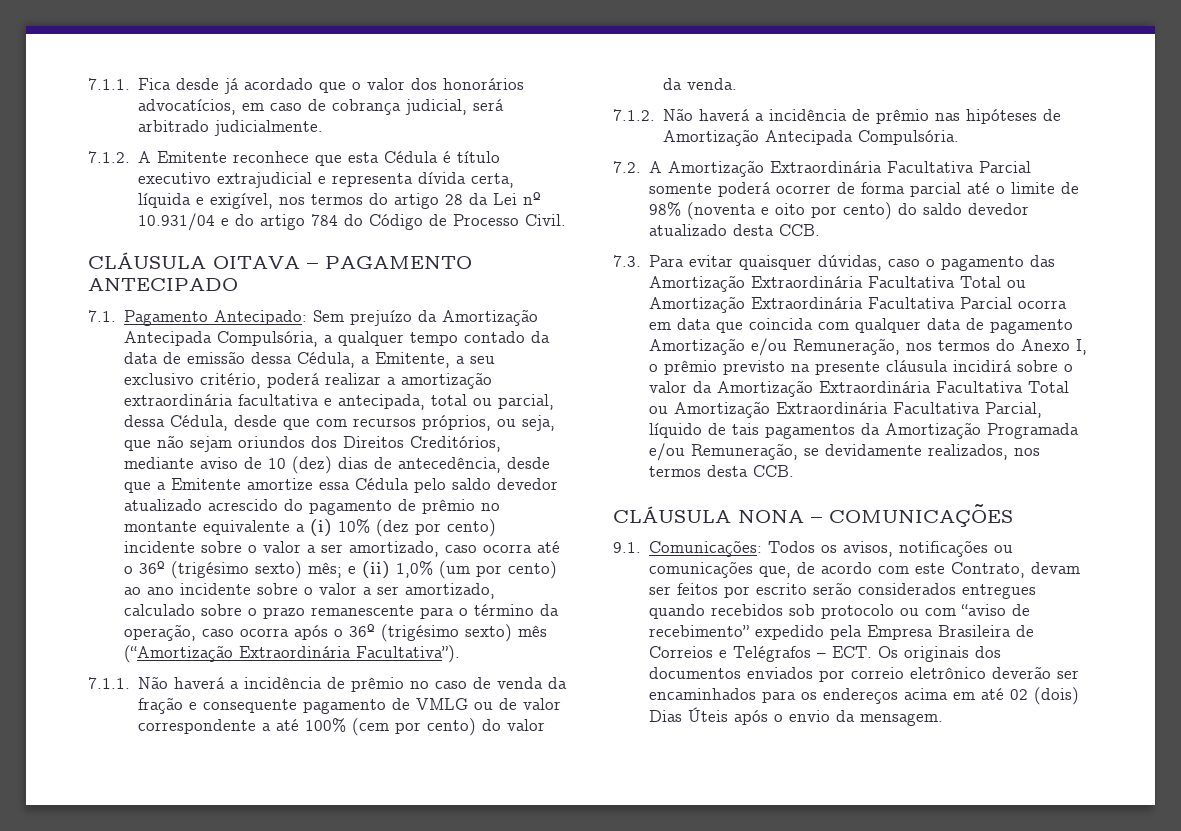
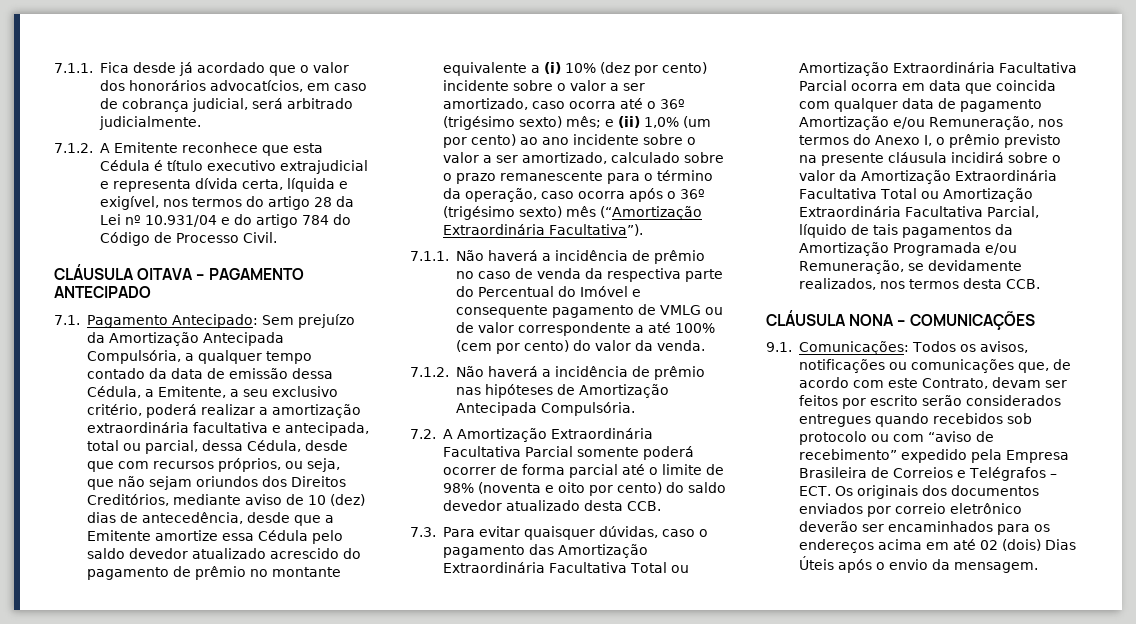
- 7.1.1. Não haverá a incidência de prêmio no caso de venda da fração e consequente pagamento de VMLG ou de valor correspondente a até 100% (cem por cento) do valor da venda.
+ 7.1.1. Não haverá a incidência de prêmio no caso de venda da respectiva parte do Percentual do Imóvel e consequente pagamento de VMLG ou de valor correspondente a até 100% (cem por cento) do valor da venda.

